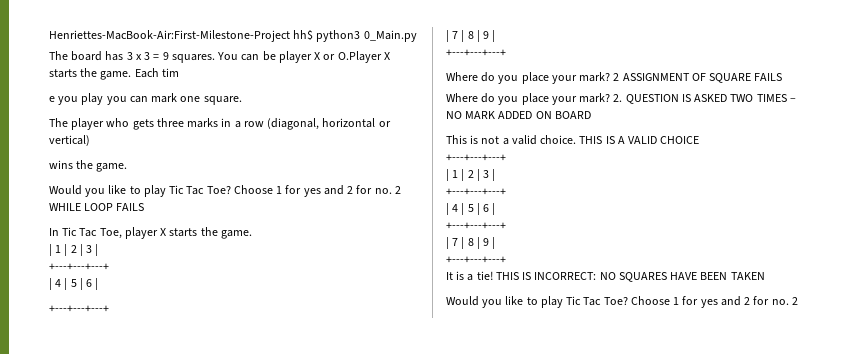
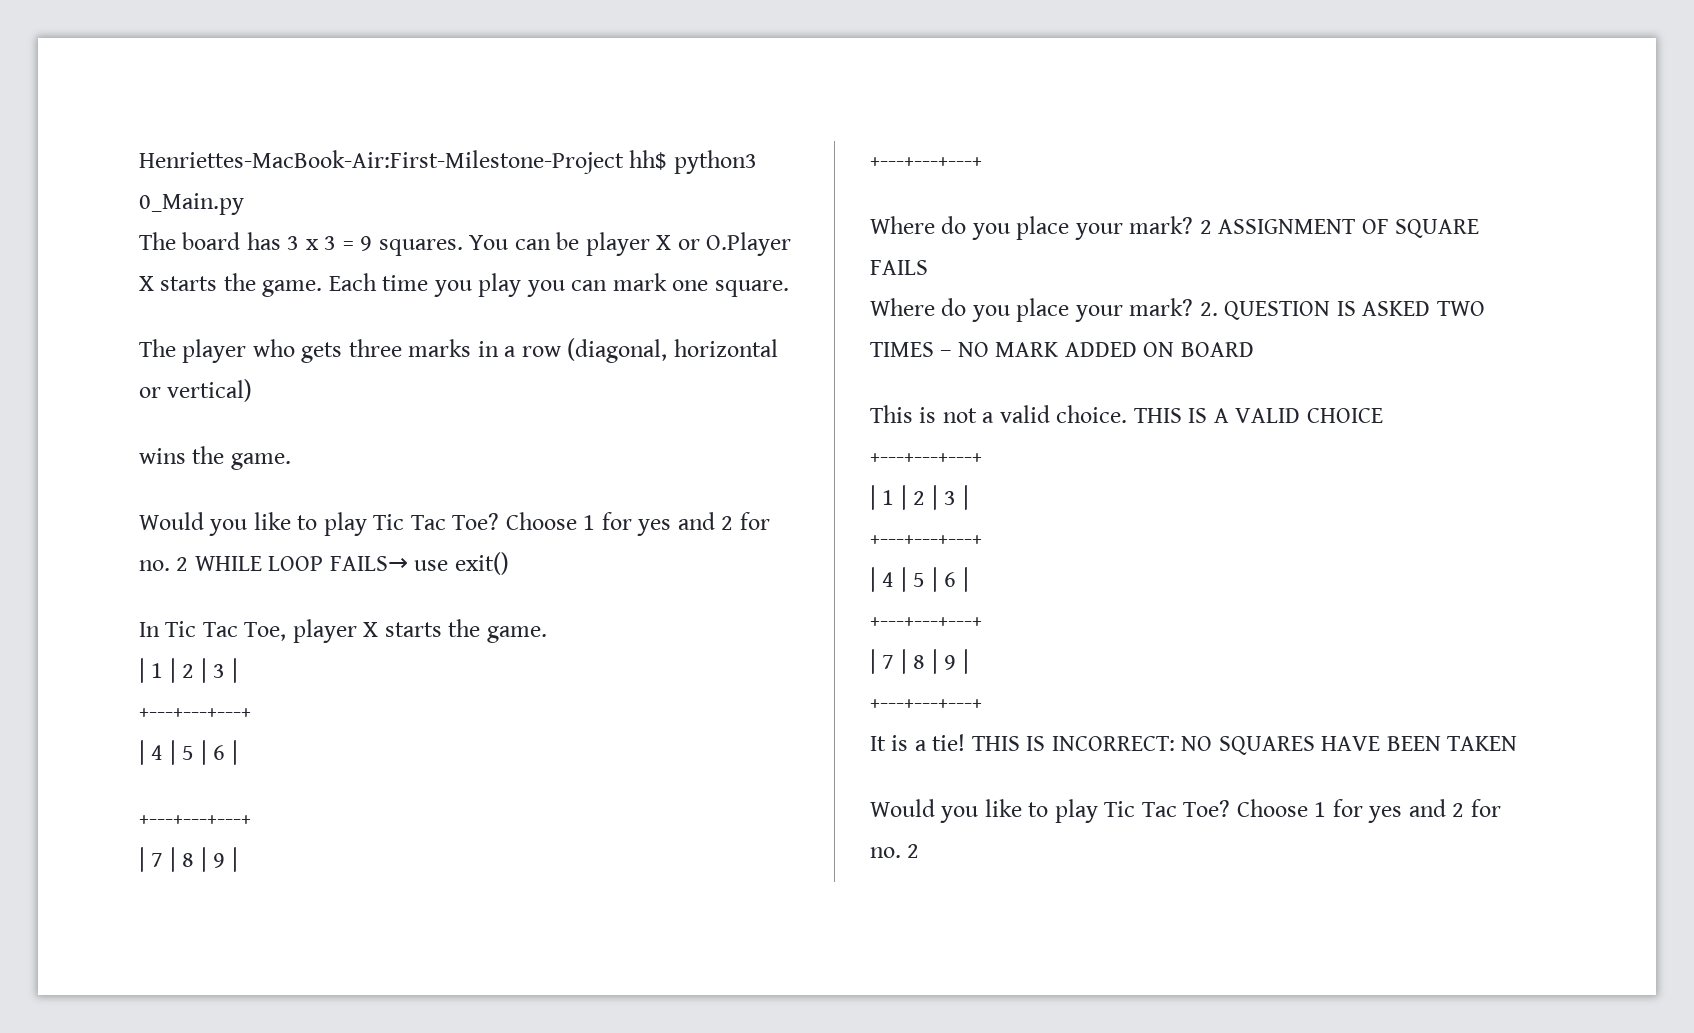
- Each tim
- e you play you can mark one square.
+ Each time you play you can mark one square.
- Choose 1 for yes and 2 for no. 2 WHILE LOOP FAILS
+ Choose 1 for yes and 2 for no. 2 WHILE LOOP FAILS→ use exit()

